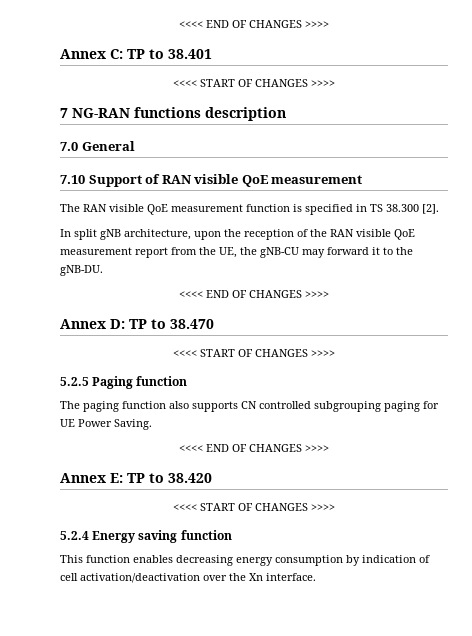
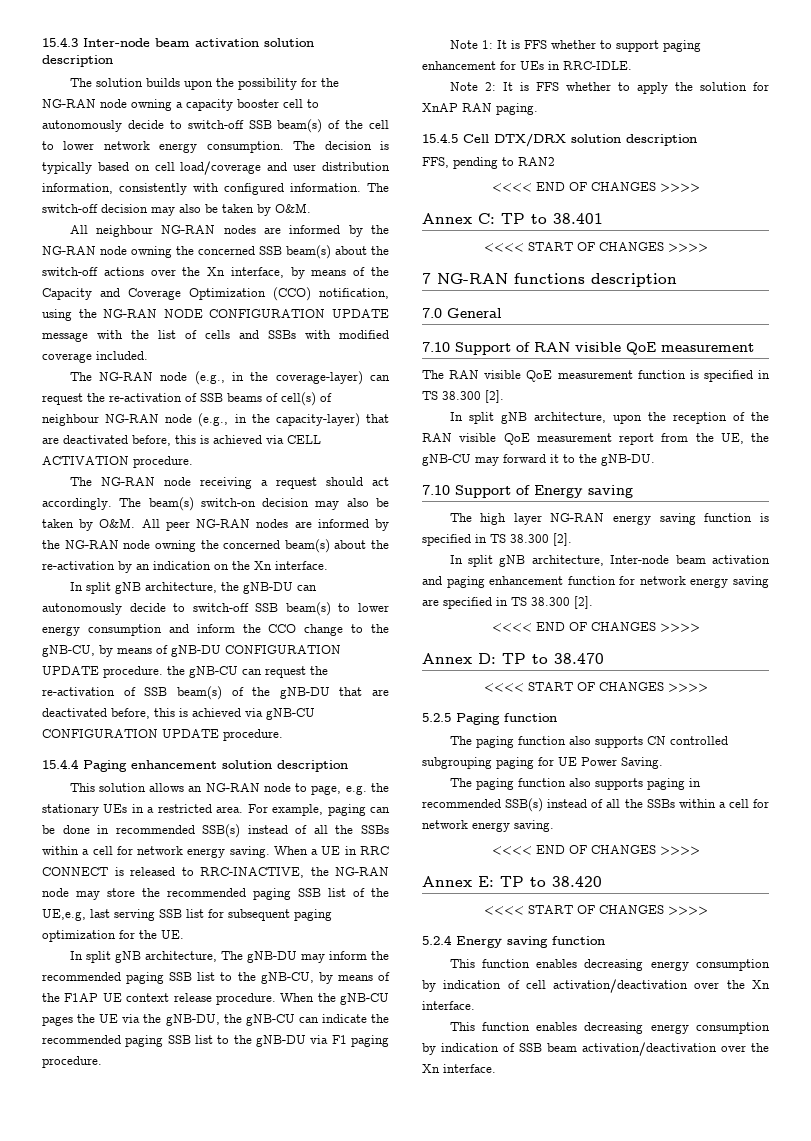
+ 15.4.3 Inter-node beam activation solution description
+ The solution builds upon the possibility for the NG-RAN node owning a capacity booster cell to autonomously decide to switch-off SSB beam(s) of the cell to lower network energy consumption. The decision is typically based on cell load/coverage and user distribution information, consistently with configured information. The switch-off decision may also be taken by O&M.
+ All neighbour NG-RAN nodes are informed by the NG-RAN node owning the concerned SSB beam(s) about the switch-off actions over the Xn interface, by means of the Capacity and Coverage Optimization (CCO) notification, using the NG-RAN NODE CONFIGURATION UPDATE message with the list of cells and SSBs with modified coverage included.
+ The NG-RAN node (e.g., in the coverage-layer) can request the re-activation of SSB beams of cell(s) of neighbour NG-RAN node (e.g., in the capacity-layer) that are deactivated before, this is achieved via CELL ACTIVATION procedure.
+ The NG-RAN node receiving a request should act accordingly. The beam(s) switch-on decision may also be taken by O&M. All peer NG-RAN nodes are informed by the NG-RAN node owning the concerned beam(s) about the re-activation by an indication on the Xn interface.
+ In split gNB architecture, the gNB-DU can autonomously decide to switch-off SSB beam(s) to lower energy consumption and inform the CCO change to the gNB-CU, by means of gNB-DU CONFIGURATION UPDATE procedure. the gNB-CU can request the re-activation of SSB beam(s) of the gNB-DU that are deactivated before, this is achieved via gNB-CU CONFIGURATION UPDATE procedure.
+ 15.4.4 Paging enhancement solution description
+ This solution allows an NG-RAN node to page, e.g. the stationary UEs in a restricted area. For example, paging can be done in recommended SSB(s) instead of all the SSBs within a cell for network energy saving. When a UE in RRC CONNECT is released to RRC-INACTIVE, the NG-RAN node may store the recommended paging SSB list of the UE,e.g, last serving SSB list for subsequent paging optimization for the UE.
+ In split gNB architecture, The gNB-DU may inform the recommended paging SSB list to the gNB-CU, by means of the F1AP UE context release procedure. When the gNB-CU pages the UE via the gNB-DU, the gNB-CU can indicate the recommended paging SSB list to the gNB-DU via F1 paging procedure.
+ Note 1: It is FFS whether to support paging enhancement for UEs in RRC-IDLE.
+ Note 2: It is FFS whether to apply the solution for XnAP RAN paging.
+ 15.4.5 Cell DTX/DRX solution description
+ FFS, pending to RAN2
+ 7.10 Support of Energy saving
+ The high layer NG-RAN energy saving function is specified in TS 38.300 [2].
+ In split gNB architecture, Inter-node beam activation and paging enhancement function for network energy saving are specified in TS 38.300 [2].
+ The paging function also supports paging in recommended SSB(s) instead of all the SSBs within a cell for network energy saving.
+ This function enables decreasing energy consumption by indication of SSB beam activation/deactivation over the Xn interface.

